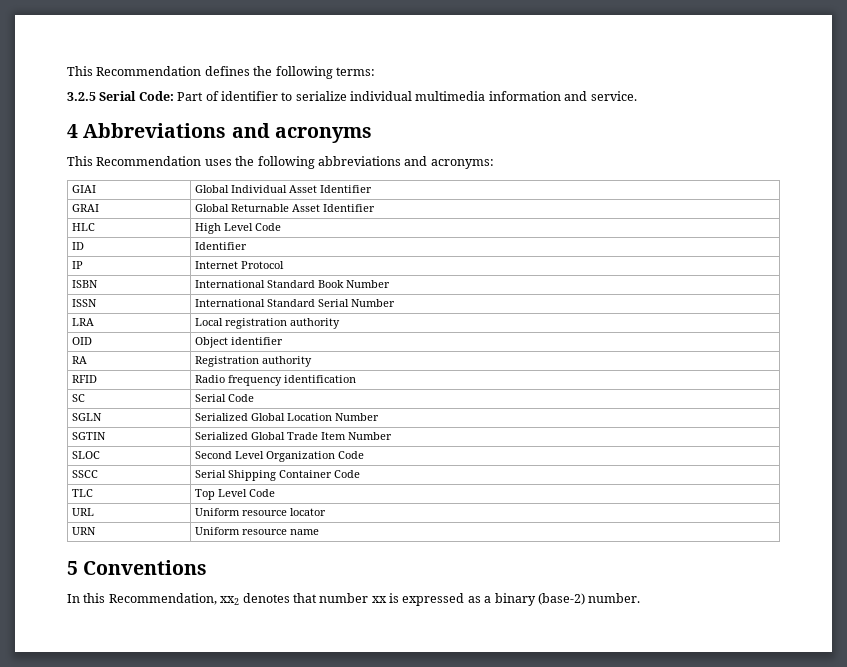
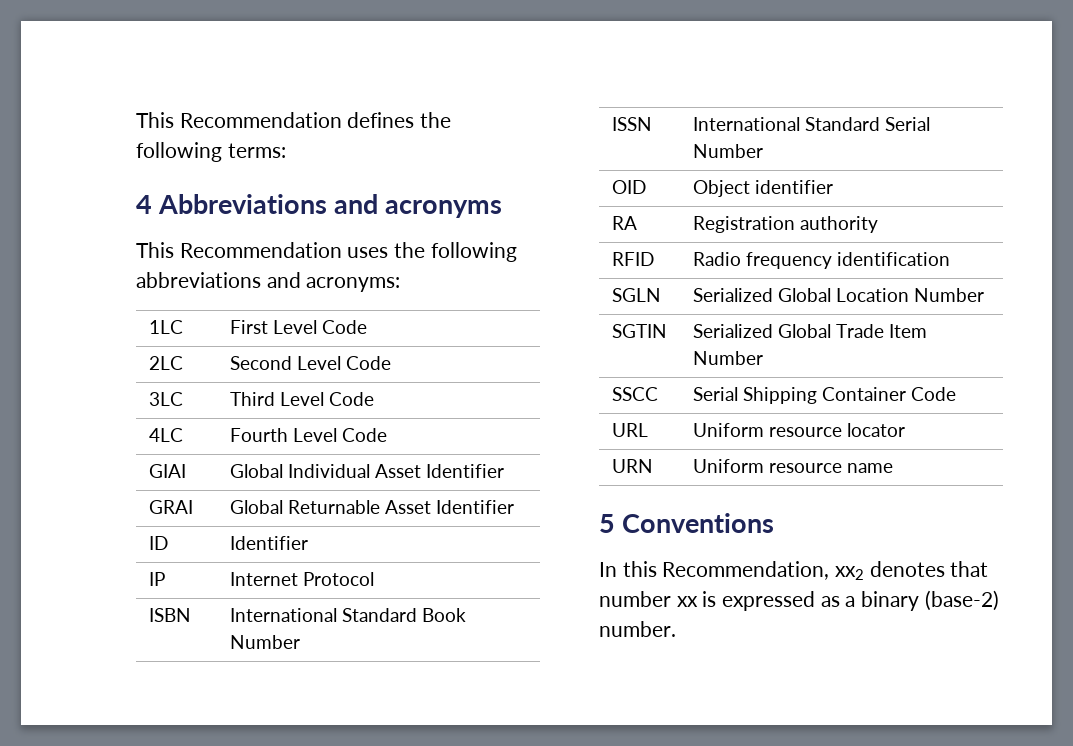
- 3.2.5 Serial Code: Part of identifier to serialize individual multimedia information and service.
+ 1LC | First Level Code
+ 2LC | Second Level Code
+ 3LC | Third Level Code
+ 4LC | Fourth Level Code
- HLC | High Level Code
- LRA | Local registration authority
- SC | Serial Code
- SLOC | Second Level Organization Code
- TLC | Top Level Code

